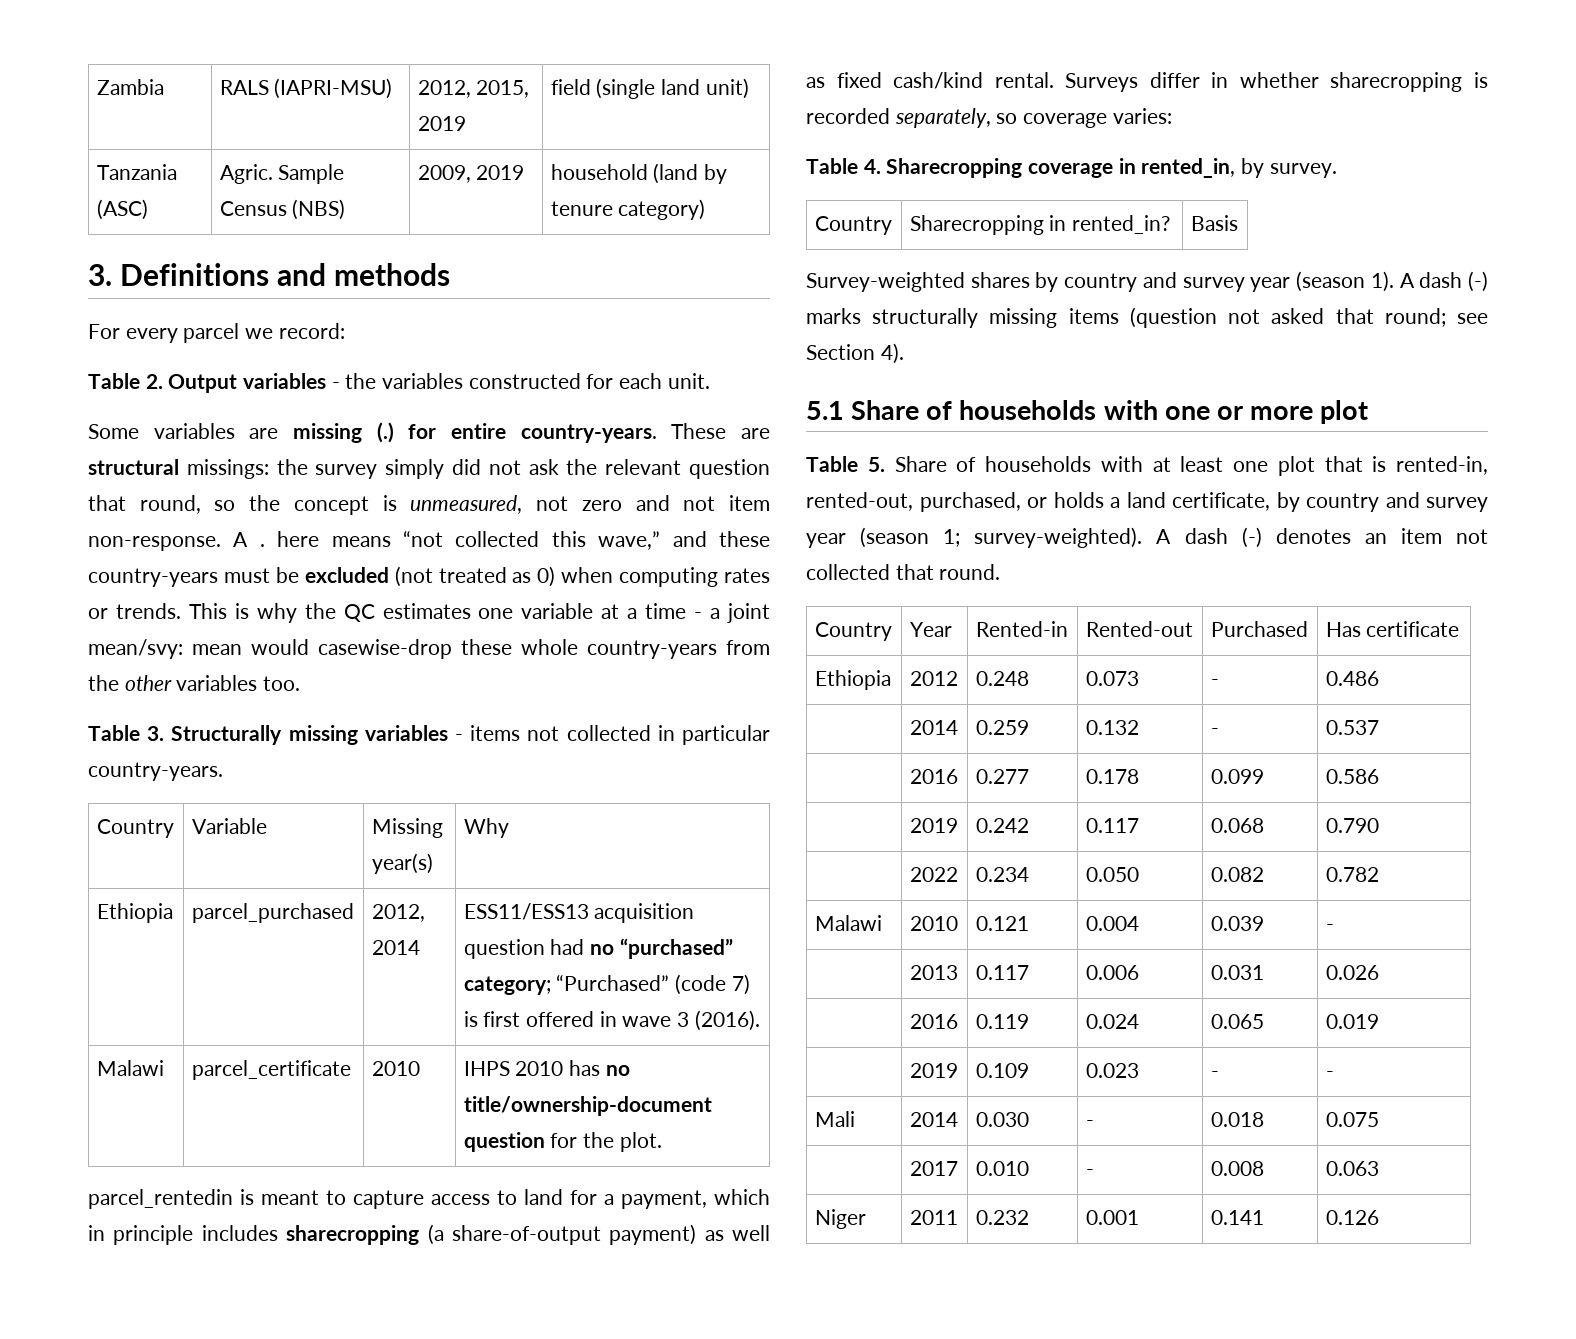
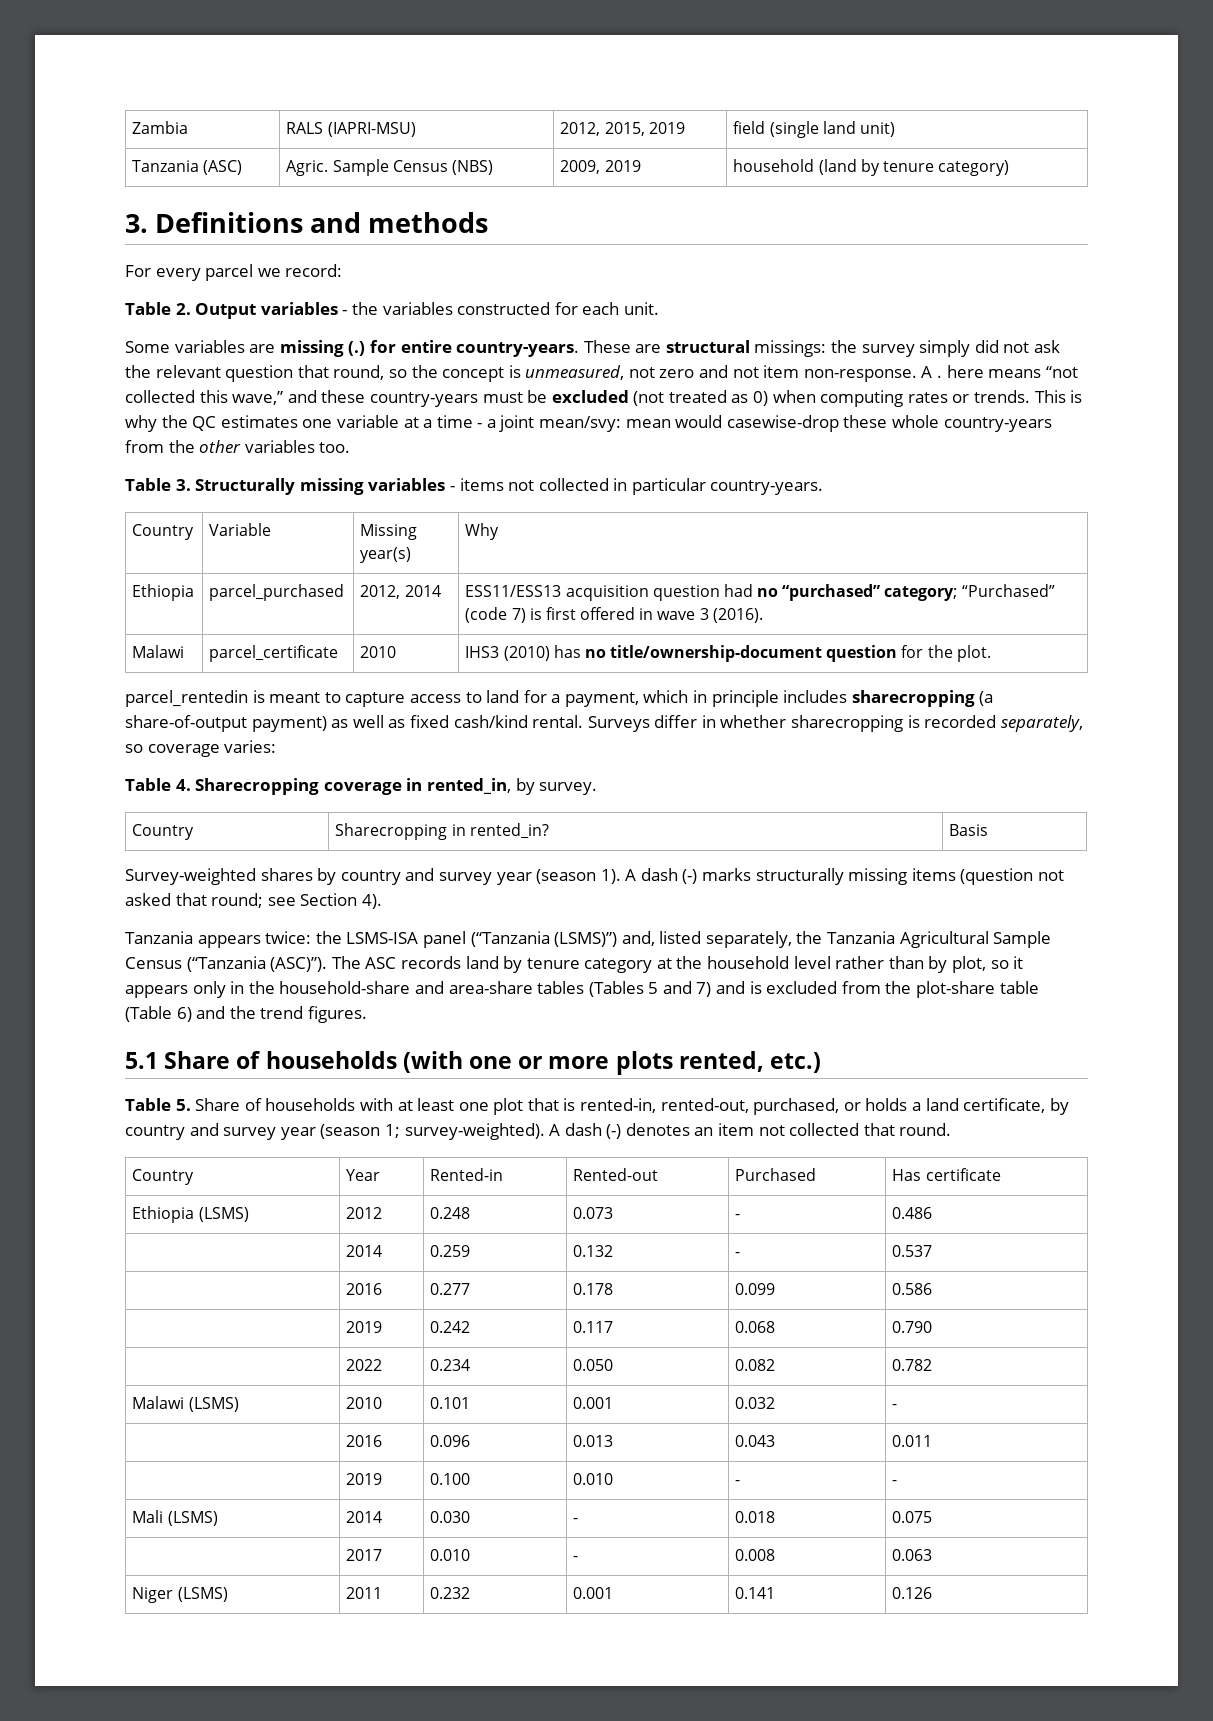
- Malawi | parcel_certificate | 2010 | IHPS 2010 has no title/ownership-document question for the plot.
+ Malawi | parcel_certificate | 2010 | IHS3 (2010) has no title/ownership-document question for the plot.
+ Tanzania appears twice: the LSMS-ISA panel (“Tanzania (LSMS)”) and, listed separately, the Tanzania Agricultural Sample Census (“Tanzania (ASC)”). The ASC records land by tenure category at the household level rather than by plot, so it appears only in the household-share and area-share tables (Tables 5 and 7) and is excluded from the plot-share table (Table 6) and the trend figures.
- 5.1 Share of households with one or more plot
+ 5.1 Share of households (with one or more plots rented, etc.)
- Ethiopia | 2012 | 0.248 | 0.073 | - | 0.486
+ Ethiopia (LSMS) | 2012 | 0.248 | 0.073 | - | 0.486
- Malawi | 2010 | 0.121 | 0.004 | 0.039 | -
- | 2013 | 0.117 | 0.006 | 0.031 | 0.026
- | 2016 | 0.119 | 0.024 | 0.065 | 0.019
- | 2019 | 0.109 | 0.023 | - | -
+ Malawi (LSMS) | 2010 | 0.101 | 0.001 | 0.032 | -
+ | 2016 | 0.096 | 0.013 | 0.043 | 0.011
+ | 2019 | 0.100 | 0.010 | - | -
- Mali | 2014 | 0.030 | - | 0.018 | 0.075
+ Mali (LSMS) | 2014 | 0.030 | - | 0.018 | 0.075
- Niger | 2011 | 0.232 | 0.001 | 0.141 | 0.126
+ Niger (LSMS) | 2011 | 0.232 | 0.001 | 0.141 | 0.126

